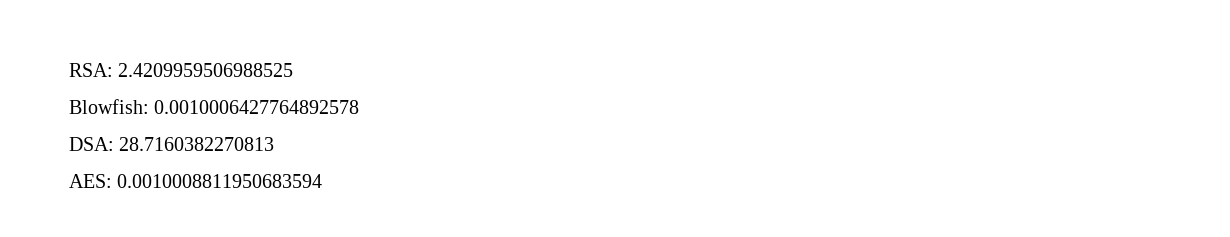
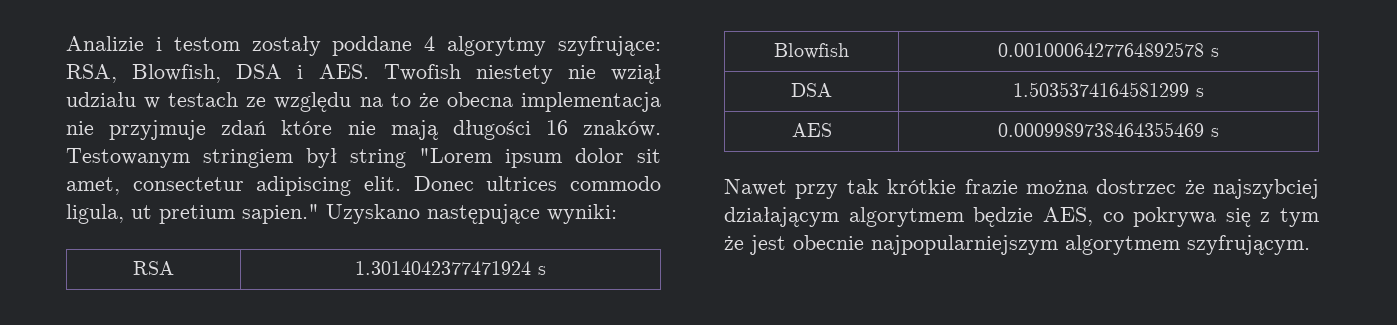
- RSA: 2.4209959506988525
- Blowfish: 0.0010006427764892578
- DSA: 28.7160382270813
- AES: 0.0010008811950683594
+ Analizie i testom zostały poddane 4 algorytmy szyfrujące: RSA, Blowfish, DSA i AES. Twofish niestety nie wziął udziału w testach ze względu na to że obecna implementacja nie przyjmuje zdań które nie mają długości 16 znaków. Testowanym stringiem był string "Lorem ipsum dolor sit amet, consectetur adipiscing elit. Donec ultrices commodo ligula, ut pretium sapien." Uzyskano następujące wyniki:
+ RSA | 1.3014042377471924 s
+ Blowfish | 0.0010006427764892578 s
+ DSA | 1.5035374164581299 s
+ AES | 0.0009989738464355469 s
+ Nawet przy tak krótkie frazie można dostrzec że najszybciej działającym algorytmem będzie AES, co pokrywa się z tym że jest obecnie najpopularniejszym algorytmem szyfrującym.

